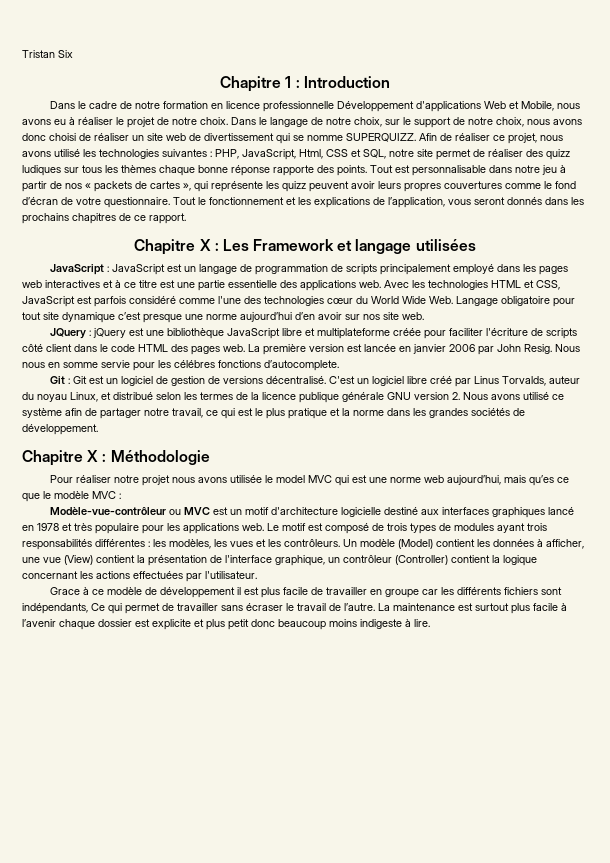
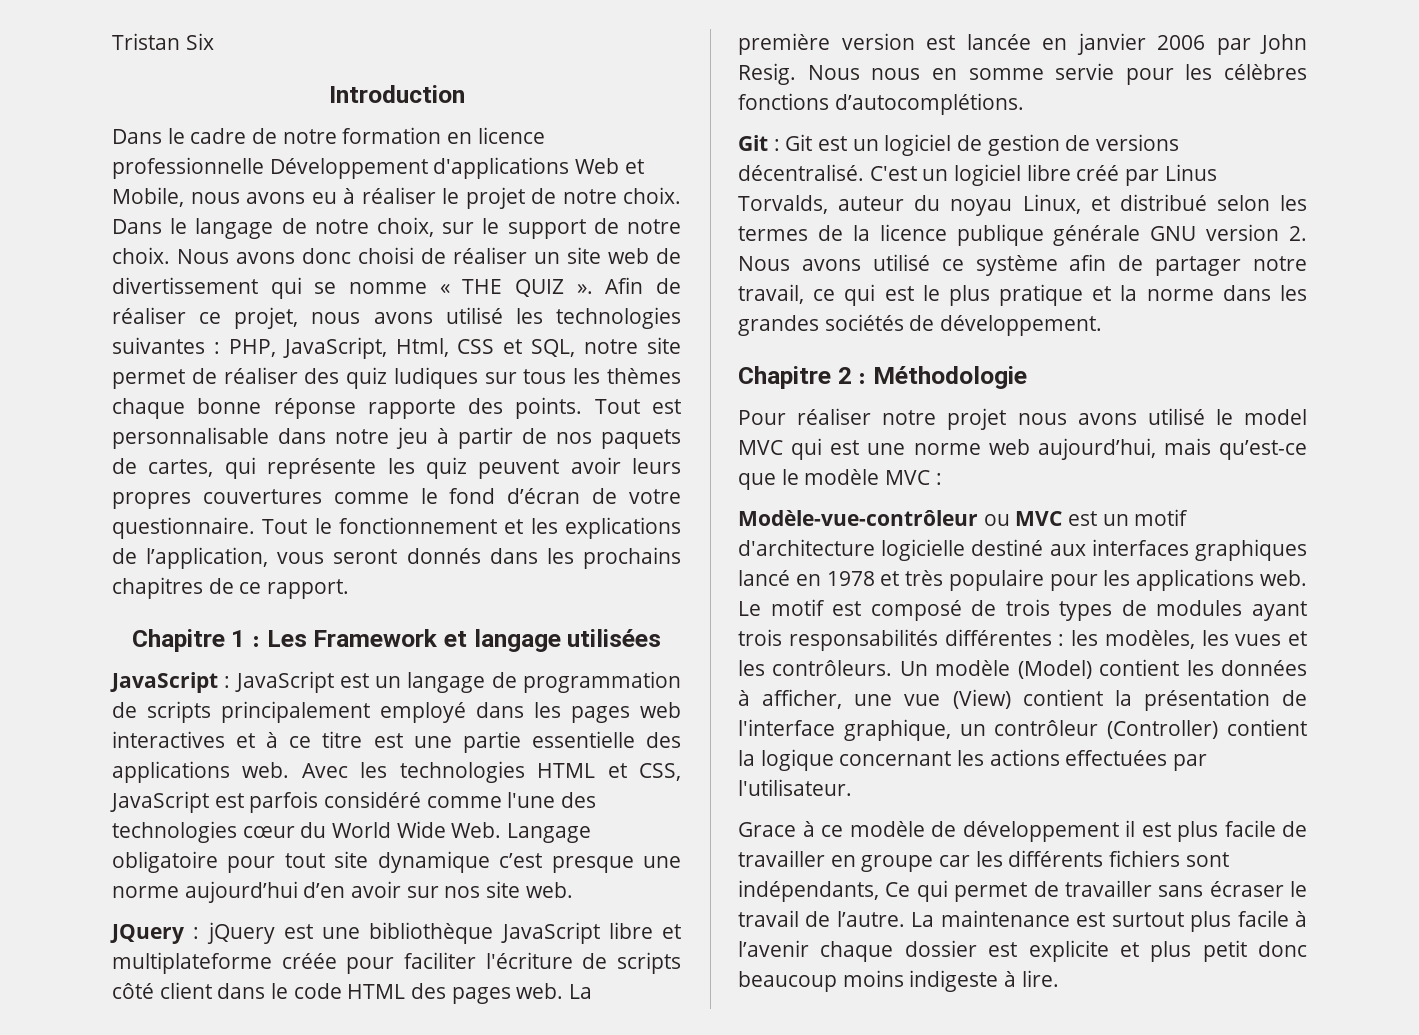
- Chapitre 1 : Introduction
+ Introduction
- Dans le langage de notre choix, sur le support de notre choix, nous avons donc choisi de réaliser un site web de divertissement qui se nomme SUPERQUIZZ.
+ Dans le langage de notre choix, sur le support de notre choix. Nous avons donc choisi de réaliser un site web de divertissement qui se nomme « THE QUIZ ».
- Afin de réaliser ce projet, nous avons utilisé les technologies suivantes : PHP, JavaScript, Html, CSS et SQL, notre site permet de réaliser des quizz ludiques sur tous les thèmes chaque bonne réponse rapporte des points.
+ Afin de réaliser ce projet, nous avons utilisé les technologies suivantes : PHP, JavaScript, Html, CSS et SQL, notre site permet de réaliser des quiz ludiques sur tous les thèmes chaque bonne réponse rapporte des points.
- Tout est personnalisable dans notre jeu à partir de nos « packets de cartes », qui représente les quizz peuvent avoir leurs propres couvertures comme le fond d’écran de votre questionnaire.
+ Tout est personnalisable dans notre jeu à partir de nos paquets de cartes, qui représente les quiz peuvent avoir leurs propres couvertures comme le fond d’écran de votre questionnaire.
- Chapitre X : Les Framework et langage utilisées
+ Chapitre 1 : Les Framework et langage utilisées
- Nous nous en somme servie pour les célébres fonctions d’autocomplete.
+ Nous nous en somme servie pour les célèbres fonctions d’autocomplétions.
- Chapitre X : Méthodologie
+ Chapitre 2 : Méthodologie
- Pour réaliser notre projet nous avons utilisée le model MVC qui est une norme web aujourd’hui, mais qu’es ce que le modèle MVC :
+ Pour réaliser notre projet nous avons utilisé le model MVC qui est une norme web aujourd’hui, mais qu’est-ce que le modèle MVC :

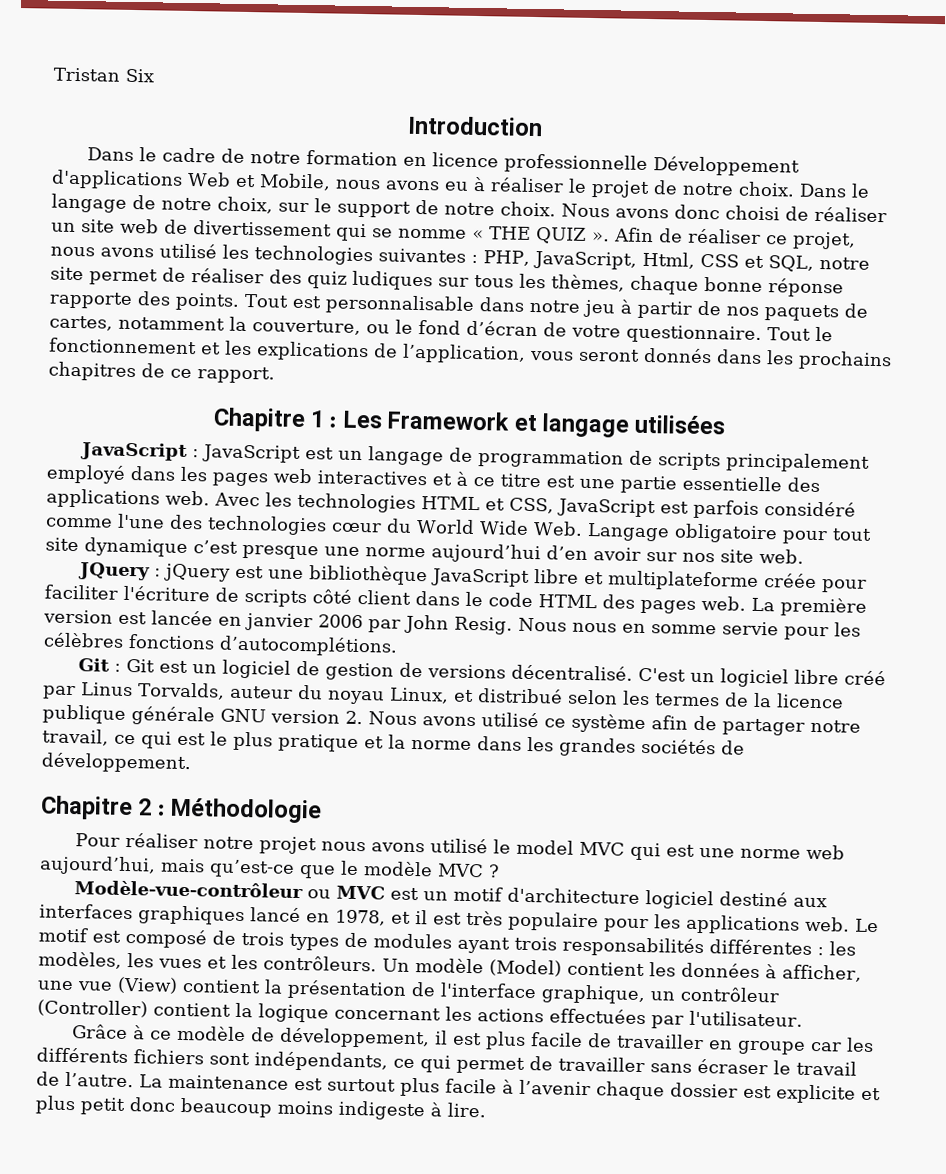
- Afin de réaliser ce projet, nous avons utilisé les technologies suivantes : PHP, JavaScript, Html, CSS et SQL, notre site permet de réaliser des quiz ludiques sur tous les thèmes chaque bonne réponse rapporte des points.
+ Afin de réaliser ce projet, nous avons utilisé les technologies suivantes : PHP, JavaScript, Html, CSS et SQL, notre site permet de réaliser des quiz ludiques sur tous les thèmes, chaque bonne réponse rapporte des points.
- Tout est personnalisable dans notre jeu à partir de nos paquets de cartes, qui représente les quiz peuvent avoir leurs propres couvertures comme le fond d’écran de votre questionnaire.
+ Tout est personnalisable dans notre jeu à partir de nos paquets de cartes, notamment la couverture, ou le fond d’écran de votre questionnaire.
- Pour réaliser notre projet nous avons utilisé le model MVC qui est une norme web aujourd’hui, mais qu’est-ce que le modèle MVC :
+ Pour réaliser notre projet nous avons utilisé le model MVC qui est une norme web aujourd’hui, mais qu’est-ce que le modèle MVC ?
- Modèle-vue-contrôleur ou MVC est un motif d'architecture logicielle destiné aux interfaces graphiques lancé en 1978 et très populaire pour les applications web.
+ Modèle-vue-contrôleur ou MVC est un motif d'architecture logiciel destiné aux interfaces graphiques lancé en 1978, et il est très populaire pour les applications web.
- Grace à ce modèle de développement il est plus facile de travailler en groupe car les différents fichiers sont indépendants, Ce qui permet de travailler sans écraser le travail de l’autre.
+ Grâce à ce modèle de développement, il est plus facile de travailler en groupe car les différents fichiers sont indépendants, ce qui permet de travailler sans écraser le travail de l’autre.

